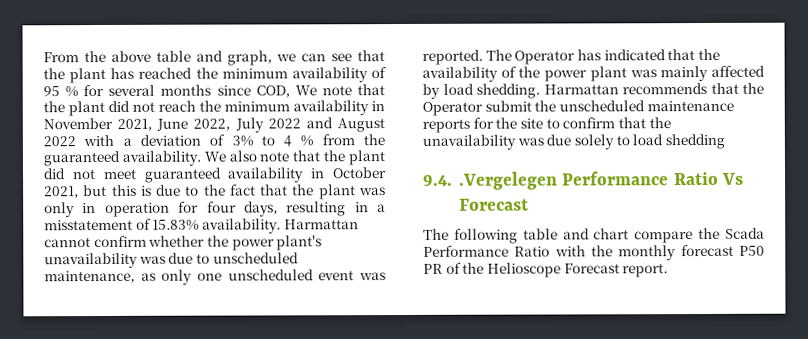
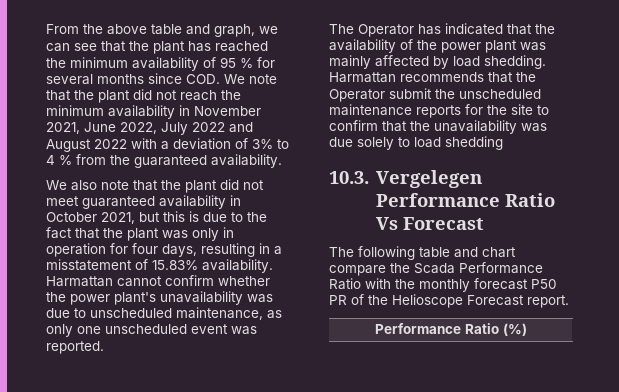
- From the above table and graph, we can see that the plant has reached the minimum availability of 95 % for several months since COD, We note that the plant did not reach the minimum availability in November 2021, June 2022, July 2022 and August 2022 with a deviation of 3% to 4 % from the guaranteed availability. We also note that the plant did not meet guaranteed availability in October 2021, but this is due to the fact that the plant was only in operation for four days, resulting in a misstatement of 15.83% availability.
+ From the above table and graph, we can see that the plant has reached the minimum availability of 95 % for several months since COD. We note that the plant did not reach the minimum availability in November 2021, June 2022, July 2022 and August 2022 with a deviation of 3% to 4 % from the guaranteed availability.
+ We also note that the plant did not meet guaranteed availability in October 2021, but this is due to the fact that the plant was only in operation for four days, resulting in a misstatement of 15.83% availability.
- Harmattan cannot confirm whether the power plant's unavailability was due to unscheduled maintenance, as only one unscheduled event was reported. The Operator has indicated that the availability of the power plant was mainly affected by load shedding.
+ Harmattan cannot confirm whether the power plant's unavailability was due to unscheduled maintenance, as only one unscheduled event was reported.
+ The Operator has indicated that the availability of the power plant was mainly affected by load shedding.
- 9.4. .Vergelegen Performance Ratio Vs Forecast
+ 10.3. Vergelegen Performance Ratio Vs Forecast
+ Performance Ratio (%)

